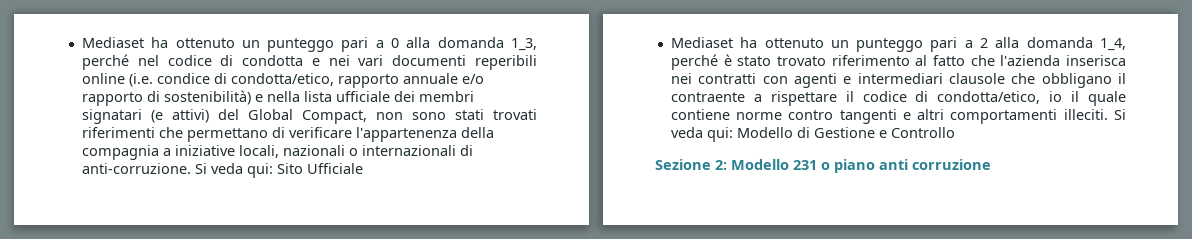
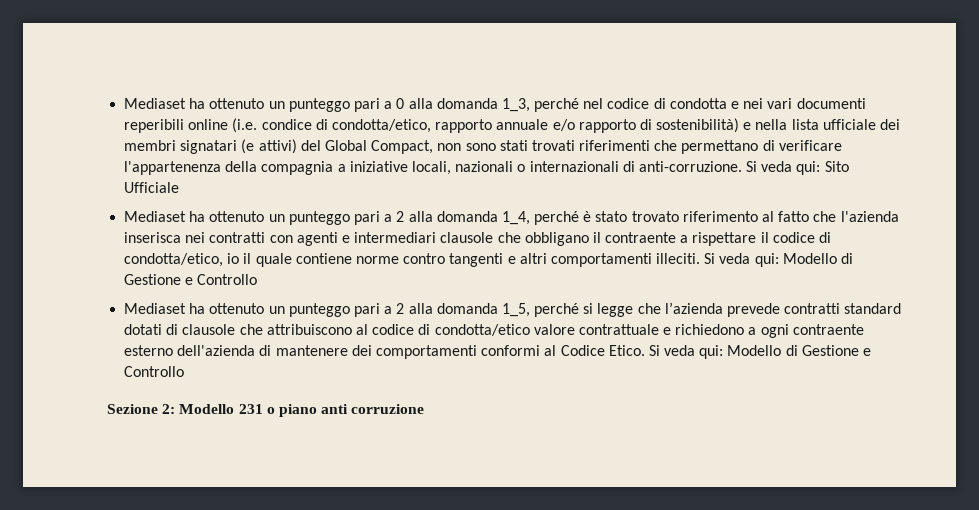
+ Mediaset ha ottenuto un punteggo pari a 2 alla domanda 1_5, perché si legge che l’azienda prevede contratti standard dotati di clausole che attribuiscono al codice di condotta/etico valore contrattuale e richiedono a ogni contraente esterno dell'azienda di mantenere dei comportamenti conformi al Codice Etico. Si veda qui: Modello di Gestione e Controllo

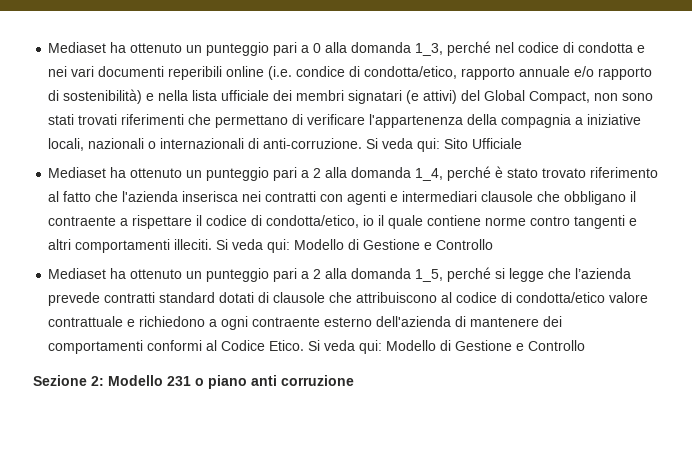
- Mediaset ha ottenuto un punteggo pari a 0 alla domanda 1_3, perché nel codice di condotta e nei vari documenti reperibili online (i.e. condice di condotta/etico, rapporto annuale e/o rapporto di sostenibilità) e nella lista ufficiale dei membri signatari (e attivi) del Global Compact, non sono stati trovati riferimenti che permettano di verificare l'appartenenza della compagnia a iniziative locali, nazionali o internazionali di anti-corruzione.
+ Mediaset ha ottenuto un punteggio pari a 0 alla domanda 1_3, perché nel codice di condotta e nei vari documenti reperibili online (i.e. condice di condotta/etico, rapporto annuale e/o rapporto di sostenibilità) e nella lista ufficiale dei membri signatari (e attivi) del Global Compact, non sono stati trovati riferimenti che permettano di verificare l'appartenenza della compagnia a iniziative locali, nazionali o internazionali di anti-corruzione.
- Mediaset ha ottenuto un punteggo pari a 2 alla domanda 1_4, perché è stato trovato riferimento al fatto che l'azienda inserisca nei contratti con agenti e intermediari clausole che obbligano il contraente a rispettare il codice di condotta/etico, io il quale contiene norme contro tangenti e altri comportamenti illeciti.
+ Mediaset ha ottenuto un punteggio pari a 2 alla domanda 1_4, perché è stato trovato riferimento al fatto che l'azienda inserisca nei contratti con agenti e intermediari clausole che obbligano il contraente a rispettare il codice di condotta/etico, io il quale contiene norme contro tangenti e altri comportamenti illeciti.
- Mediaset ha ottenuto un punteggo pari a 2 alla domanda 1_5, perché si legge che l’azienda prevede contratti standard dotati di clausole che attribuiscono al codice di condotta/etico valore contrattuale e richiedono a ogni contraente esterno dell'azienda di mantenere dei comportamenti conformi al Codice Etico.
+ Mediaset ha ottenuto un punteggio pari a 2 alla domanda 1_5, perché si legge che l’azienda prevede contratti standard dotati di clausole che attribuiscono al codice di condotta/etico valore contrattuale e richiedono a ogni contraente esterno dell'azienda di mantenere dei comportamenti conformi al Codice Etico.

